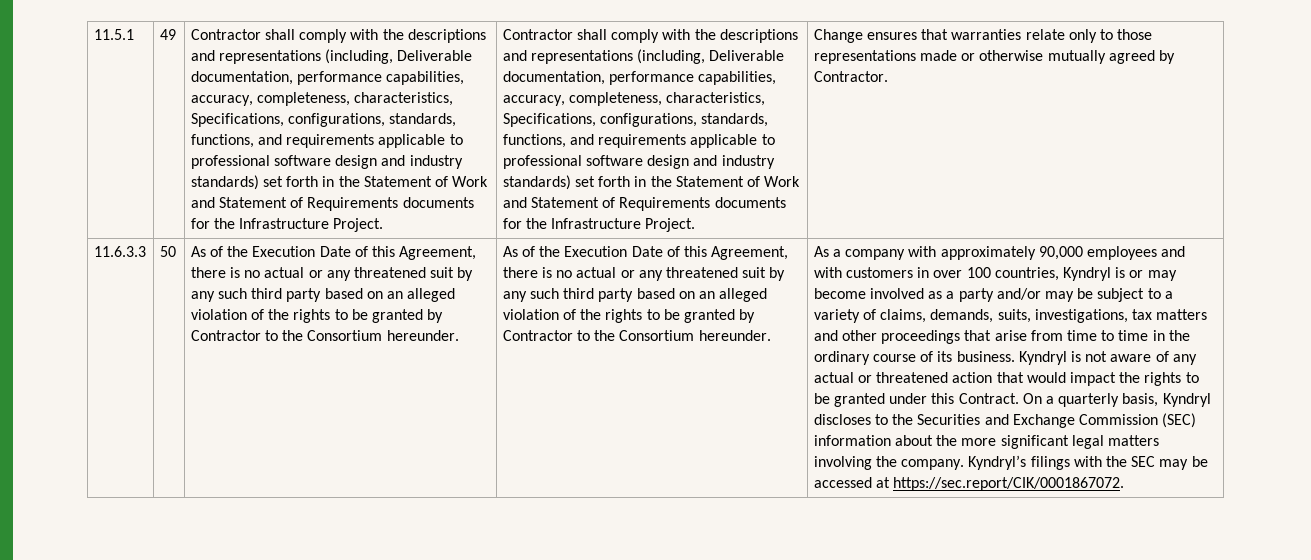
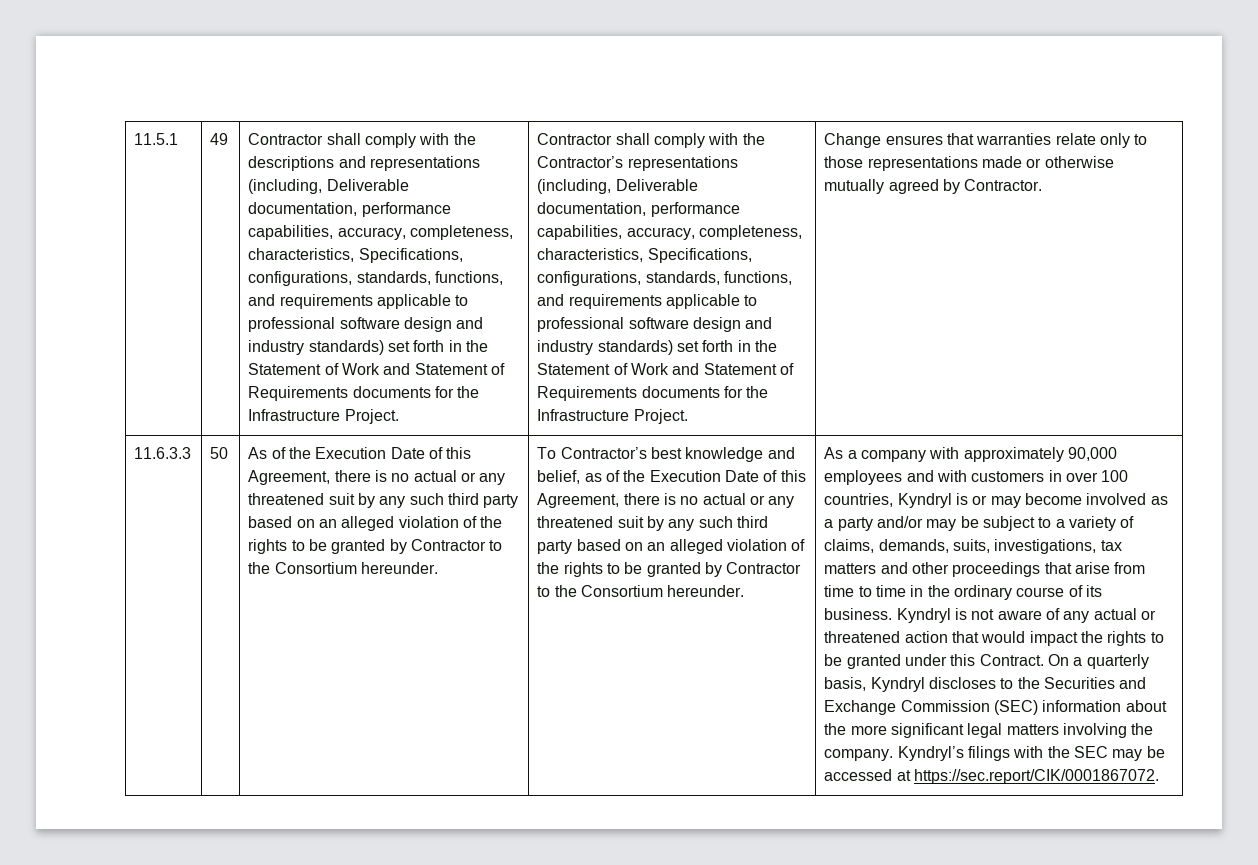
- Contractor shall comply with the descriptions and representations (including, Deliverable documentation, performance capabilities, accuracy, completeness, characteristics, Specifications, configurations, standards, functions, and requirements applicable to professional software design and industry standards) set forth in the Statement of Work and Statement of Requirements documents for the Infrastructure Project. | Contractor shall comply with the descriptions and representations (including, Deliverable documentation, performance capabilities, accuracy, completeness, characteristics, Specifications, configurations, standards, functions, and requirements applicable to professional software design and industry standards) set forth in the Statement of Work and Statement of Requirements documents for the Infrastructure Project.
+ Contractor shall comply with the descriptions and representations (including, Deliverable documentation, performance capabilities, accuracy, completeness, characteristics, Specifications, configurations, standards, functions, and requirements applicable to professional software design and industry standards) set forth in the Statement of Work and Statement of Requirements documents for the Infrastructure Project. | Contractor shall comply with the Contractor’s representations (including, Deliverable documentation, performance capabilities, accuracy, completeness, characteristics, Specifications, configurations, standards, functions, and requirements applicable to professional software design and industry standards) set forth in the Statement of Work and Statement of Requirements documents for the Infrastructure Project.
- As of the Execution Date of this Agreement, there is no actual or any threatened suit by any such third party based on an alleged violation of the rights to be granted by Contractor to the Consortium hereunder. | As of the Execution Date of this Agreement, there is no actual or any threatened suit by any such third party based on an alleged violation of the rights to be granted by Contractor to the Consortium hereunder.
+ As of the Execution Date of this Agreement, there is no actual or any threatened suit by any such third party based on an alleged violation of the rights to be granted by Contractor to the Consortium hereunder. | To Contractor’s best knowledge and belief, as of the Execution Date of this Agreement, there is no actual or any threatened suit by any such third party based on an alleged violation of the rights to be granted by Contractor to the Consortium hereunder.

